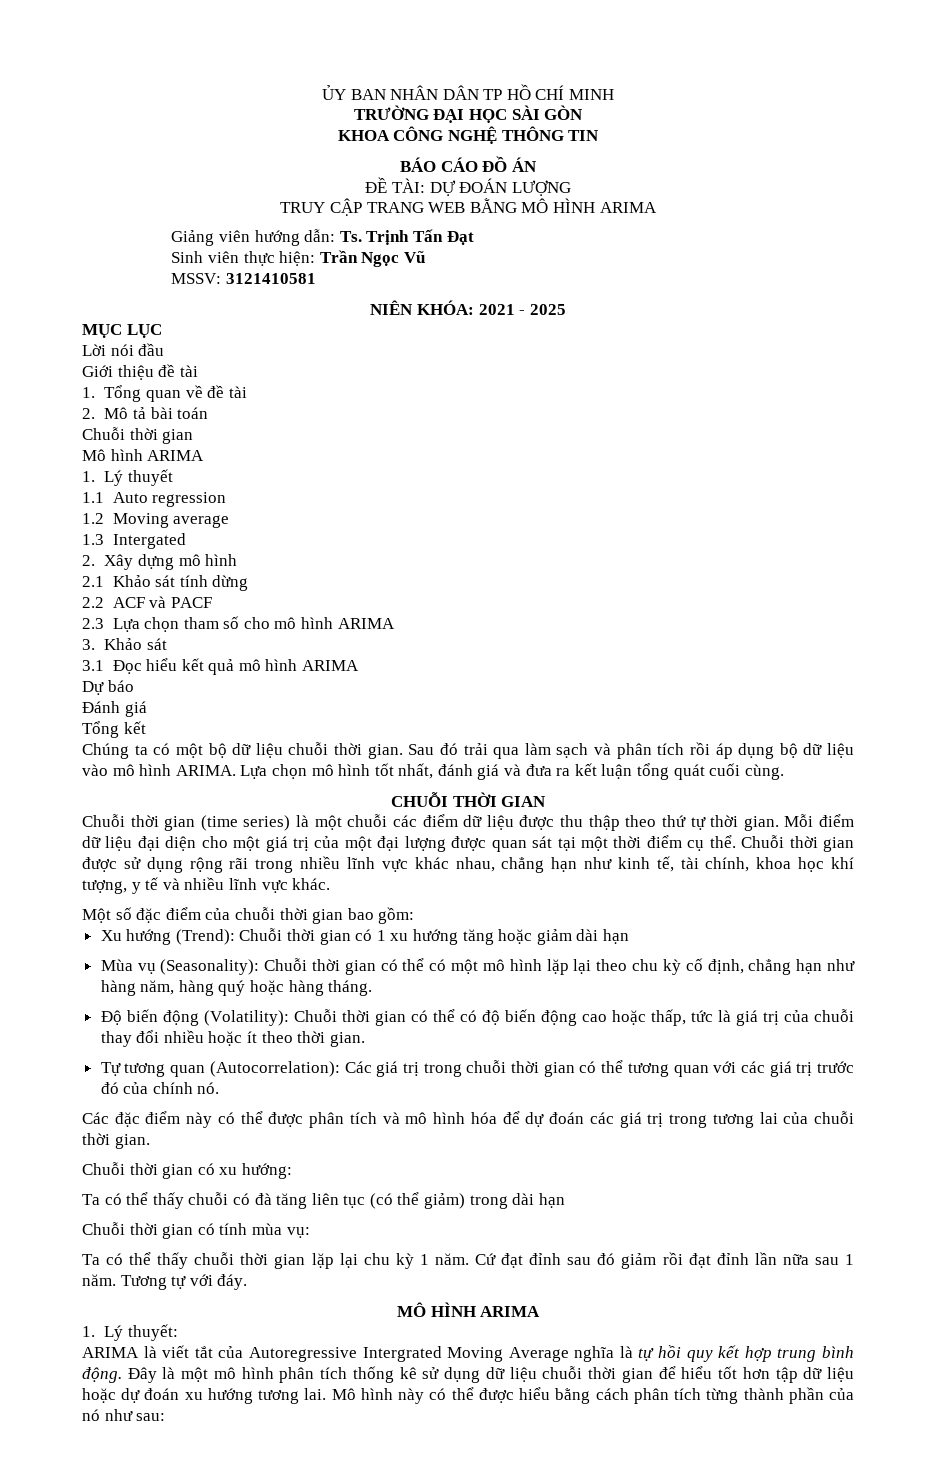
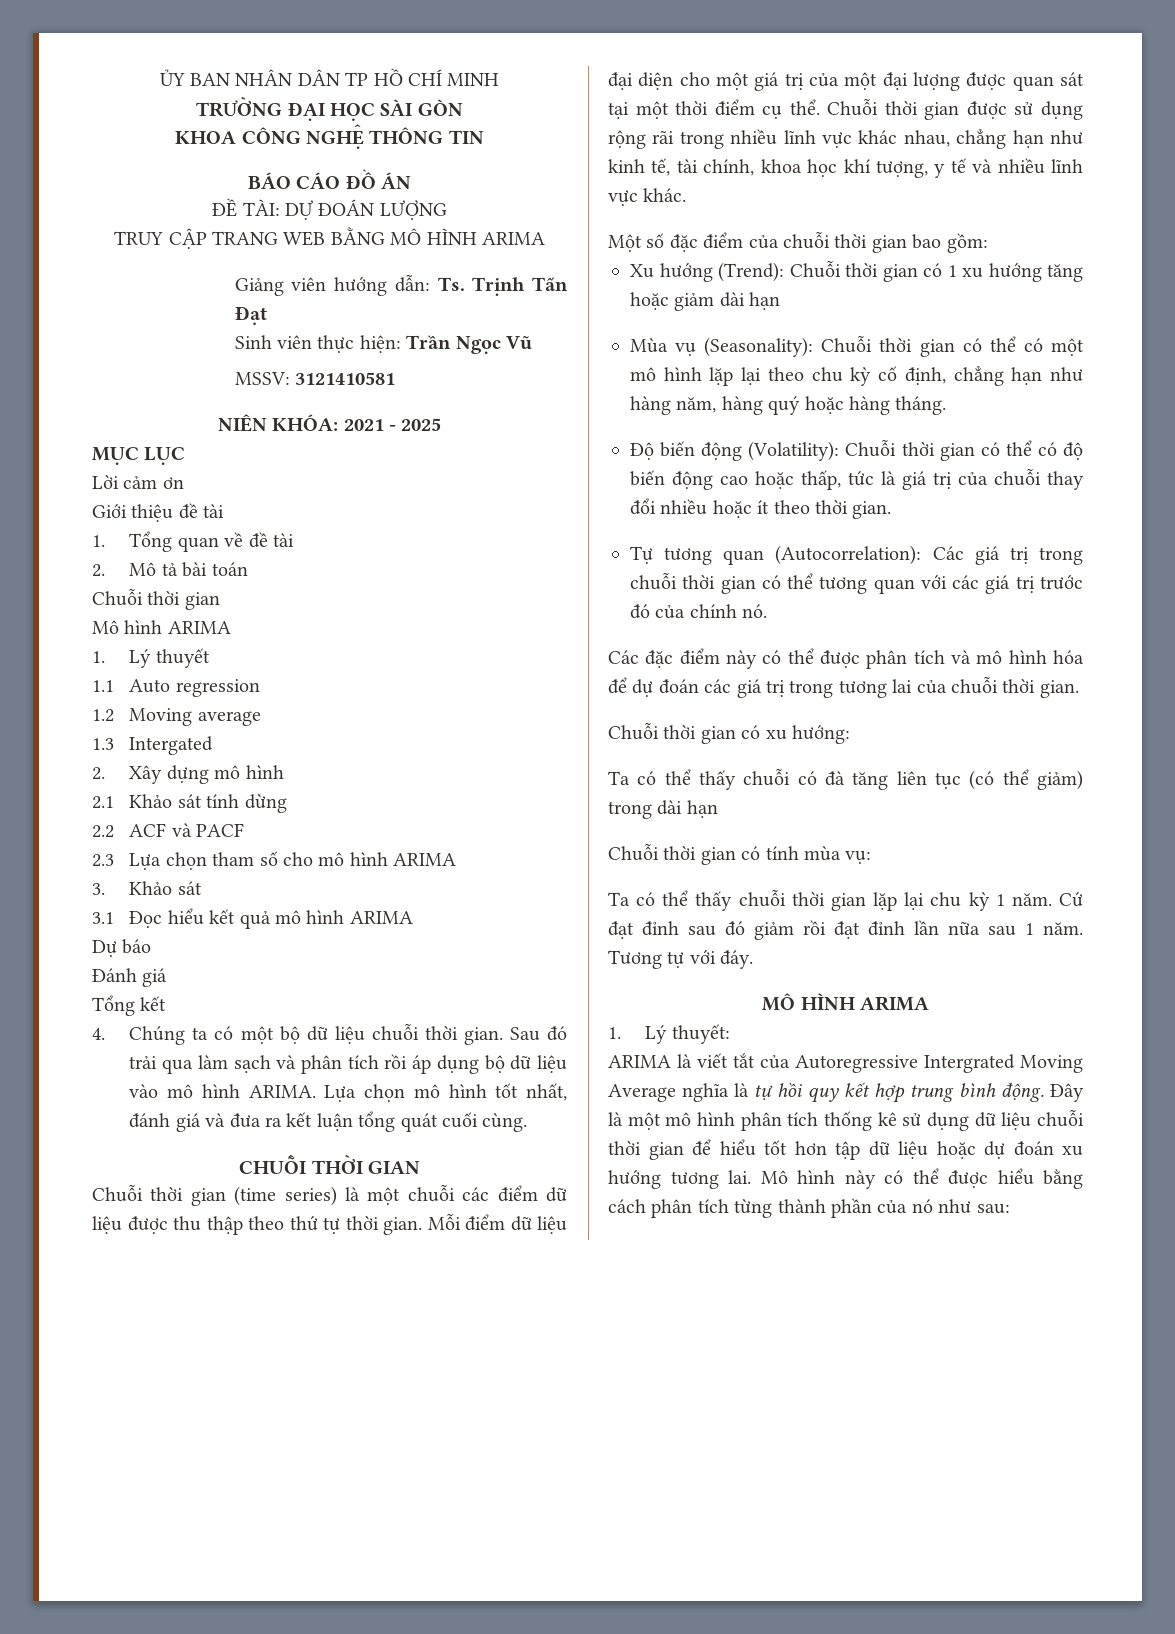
- Lời nói đầu
+ Lời cảm ơn
- Chúng ta có một bộ dữ liệu chuỗi thời gian.
+ 4. Chúng ta có một bộ dữ liệu chuỗi thời gian.

